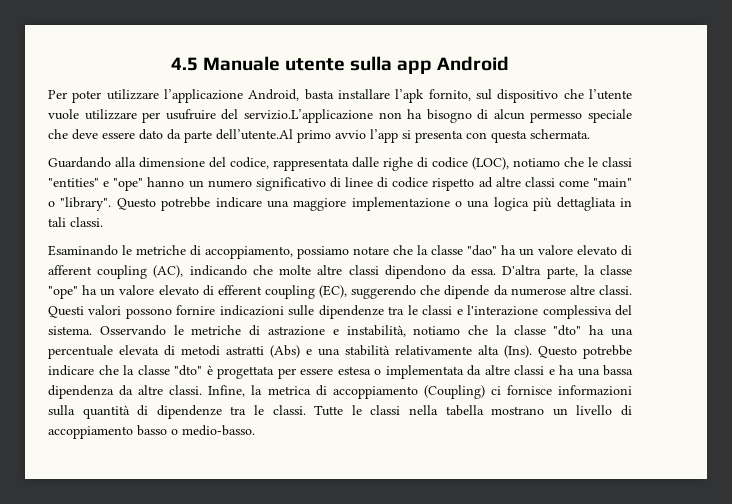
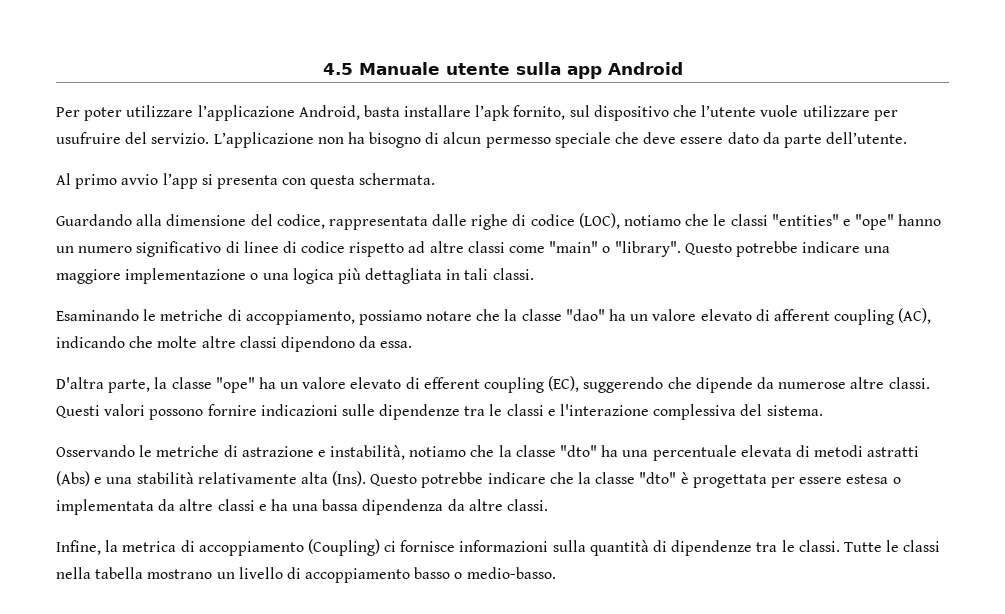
- Per poter utilizzare l’applicazione Android, basta installare l’apk fornito, sul dispositivo che l’utente vuole utilizzare per usufruire del servizio.L’applicazione non ha bisogno di alcun permesso speciale che deve essere dato da parte dell’utente.Al primo avvio l’app si presenta con questa schermata.
+ Per poter utilizzare l’applicazione Android, basta installare l’apk fornito, sul dispositivo che l’utente vuole utilizzare per usufruire del servizio. L’applicazione non ha bisogno di alcun permesso speciale che deve essere dato da parte dell’utente.
+ Al primo avvio l’app si presenta con questa schermata.
- Esaminando le metriche di accoppiamento, possiamo notare che la classe "dao" ha un valore elevato di afferent coupling (AC), indicando che molte altre classi dipendono da essa. D'altra parte, la classe "ope" ha un valore elevato di efferent coupling (EC), suggerendo che dipende da numerose altre classi.
+ Esaminando le metriche di accoppiamento, possiamo notare che la classe "dao" ha un valore elevato di afferent coupling (AC), indicando che molte altre classi dipendono da essa.
+ D'altra parte, la classe "ope" ha un valore elevato di efferent coupling (EC), suggerendo che dipende da numerose altre classi.
- Questi valori possono fornire indicazioni sulle dipendenze tra le classi e l'interazione complessiva del sistema. Osservando le metriche di astrazione e instabilità, notiamo che la classe "dto" ha una percentuale elevata di metodi astratti (Abs) e una stabilità relativamente alta (Ins).
+ Questi valori possono fornire indicazioni sulle dipendenze tra le classi e l'interazione complessiva del sistema.
+ Osservando le metriche di astrazione e instabilità, notiamo che la classe "dto" ha una percentuale elevata di metodi astratti (Abs) e una stabilità relativamente alta (Ins).
- Questo potrebbe indicare che la classe "dto" è progettata per essere estesa o implementata da altre classi e ha una bassa dipendenza da altre classi. Infine, la metrica di accoppiamento (Coupling) ci fornisce informazioni sulla quantità di dipendenze tra le classi.
+ Questo potrebbe indicare che la classe "dto" è progettata per essere estesa o implementata da altre classi e ha una bassa dipendenza da altre classi.
+ Infine, la metrica di accoppiamento (Coupling) ci fornisce informazioni sulla quantità di dipendenze tra le classi.

